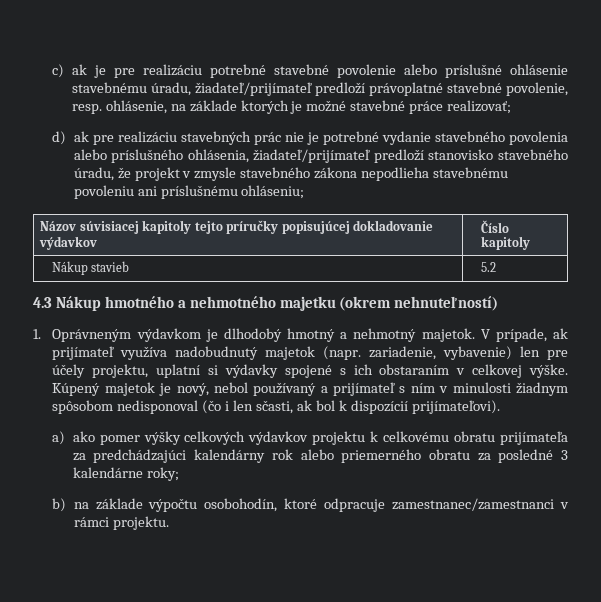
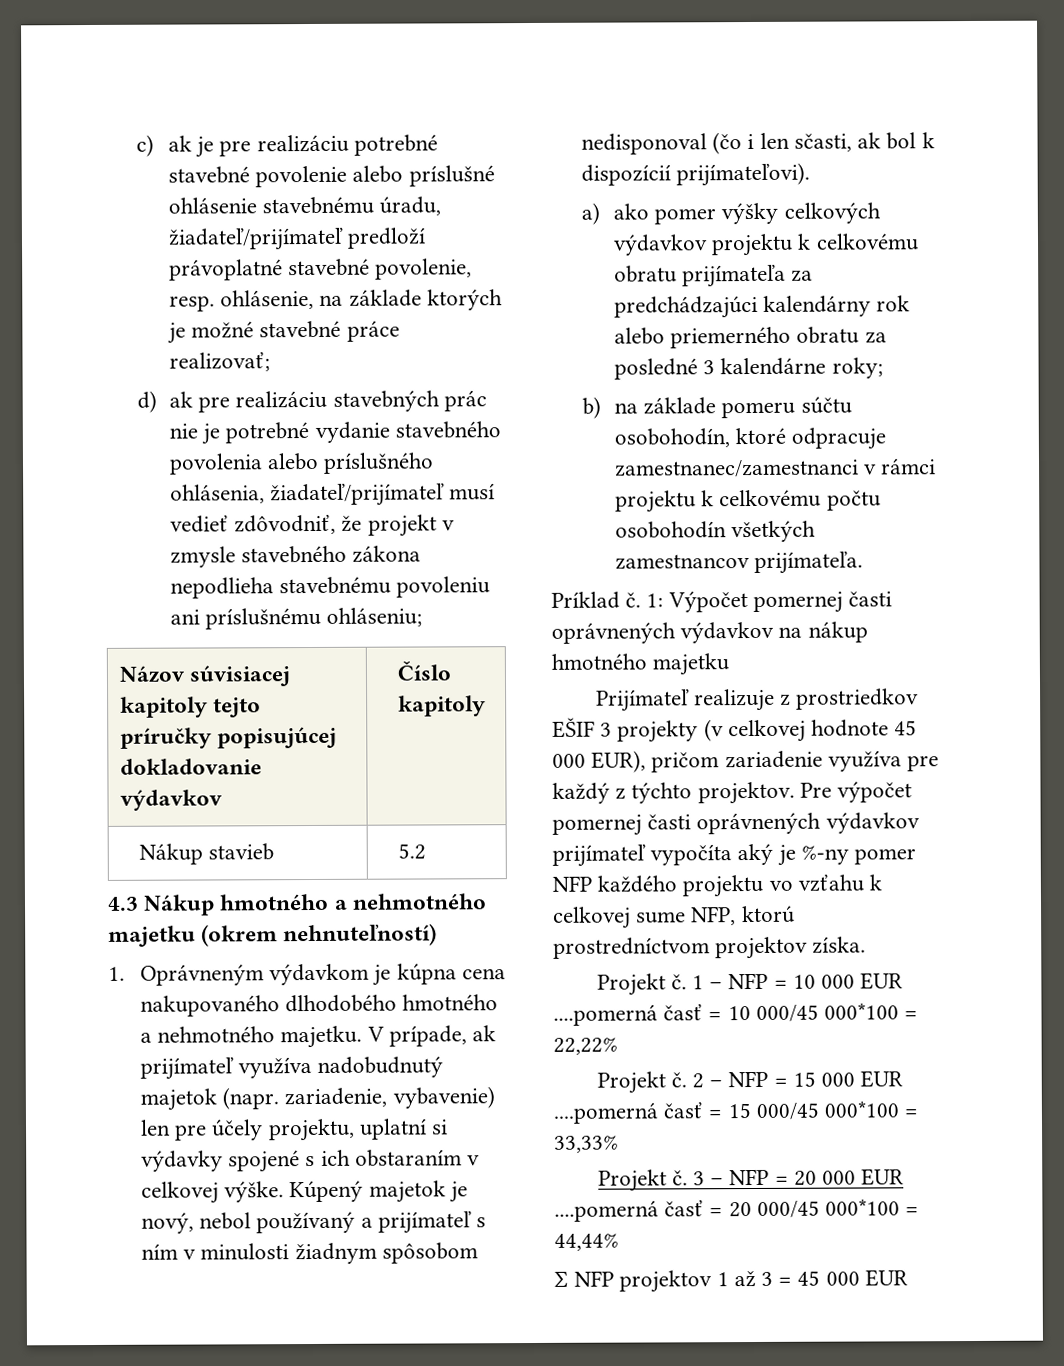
- d) ak pre realizáciu stavebných prác nie je potrebné vydanie stavebného povolenia alebo príslušného ohlásenia, žiadateľ/prijímateľ predloží stanovisko stavebného úradu, že projekt v zmysle stavebného zákona nepodlieha stavebnému povoleniu ani príslušnému ohláseniu;
+ d) ak pre realizáciu stavebných prác nie je potrebné vydanie stavebného povolenia alebo príslušného ohlásenia, žiadateľ/prijímateľ musí vedieť zdôvodniť, že projekt v zmysle stavebného zákona nepodlieha stavebnému povoleniu ani príslušnému ohláseniu;
- 1. Oprávneným výdavkom je dlhodobý hmotný a nehmotný majetok.
+ 1. Oprávneným výdavkom je kúpna cena nakupovaného dlhodobého hmotného a nehmotného majetku.
- b) na základe výpočtu osobohodín, ktoré odpracuje zamestnanec/zamestnanci v rámci projektu.
+ b) na základe pomeru súčtu osobohodín, ktoré odpracuje zamestnanec/zamestnanci v rámci projektu k celkovému počtu osobohodín všetkých zamestnancov prijímateľa.
+ Príklad č. 1: Výpočet pomernej časti oprávnených výdavkov na nákup hmotného majetku
+ Prijímateľ realizuje z prostriedkov EŠIF 3 projekty (v celkovej hodnote 45 000 EUR), pričom zariadenie využíva pre každý z týchto projektov. Pre výpočet pomernej časti oprávnených výdavkov prijímateľ vypočíta aký je %-ny pomer NFP každého projektu vo vzťahu k celkovej sume NFP, ktorú prostredníctvom projektov získa.
+ Projekt č. 1 – NFP = 10 000 EUR ....pomerná časť = 10 000/45 000*100 = 22,22%
+ Projekt č. 2 – NFP = 15 000 EUR ....pomerná časť = 15 000/45 000*100 = 33,33%
+ Projekt č. 3 – NFP = 20 000 EUR ....pomerná časť = 20 000/45 000*100 = 44,44%
+ Ʃ NFP projektov 1 až 3 = 45 000 EUR

